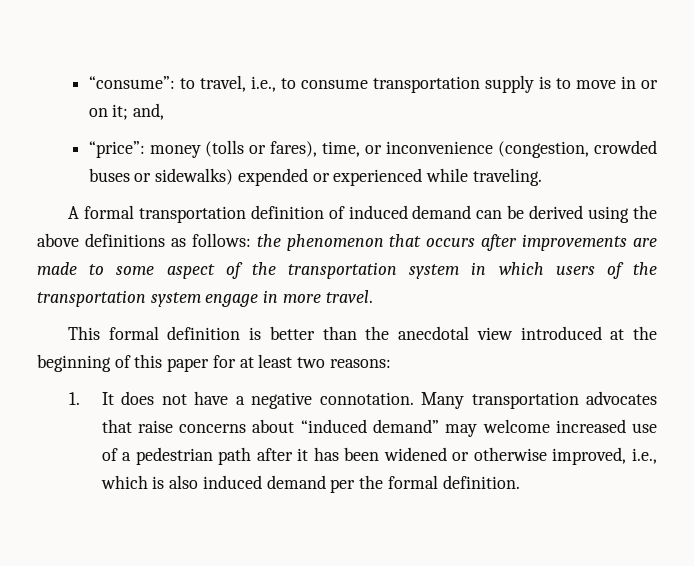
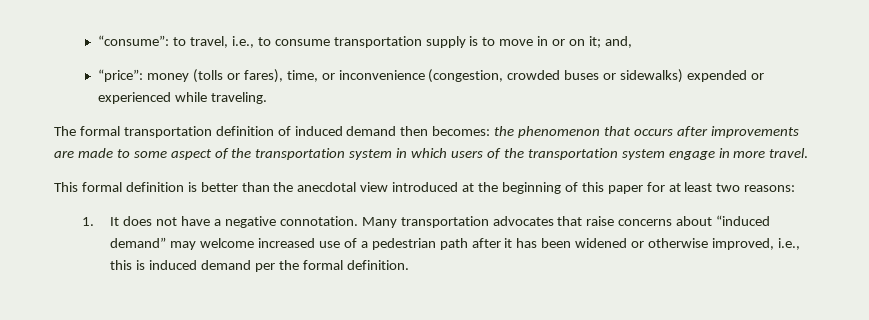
- A formal transportation definition of induced demand can be derived using the above definitions as follows: the phenomenon that occurs after improvements are made to some aspect of the transportation system in which users of the transportation system engage in more travel.
+ The formal transportation definition of induced demand then becomes: the phenomenon that occurs after improvements are made to some aspect of the transportation system in which users of the transportation system engage in more travel.
- Many transportation advocates that raise concerns about “induced demand” may welcome increased use of a pedestrian path after it has been widened or otherwise improved, i.e., which is also induced demand per the formal definition.
+ Many transportation advocates that raise concerns about “induced demand” may welcome increased use of a pedestrian path after it has been widened or otherwise improved, i.e., this is induced demand per the formal definition.

